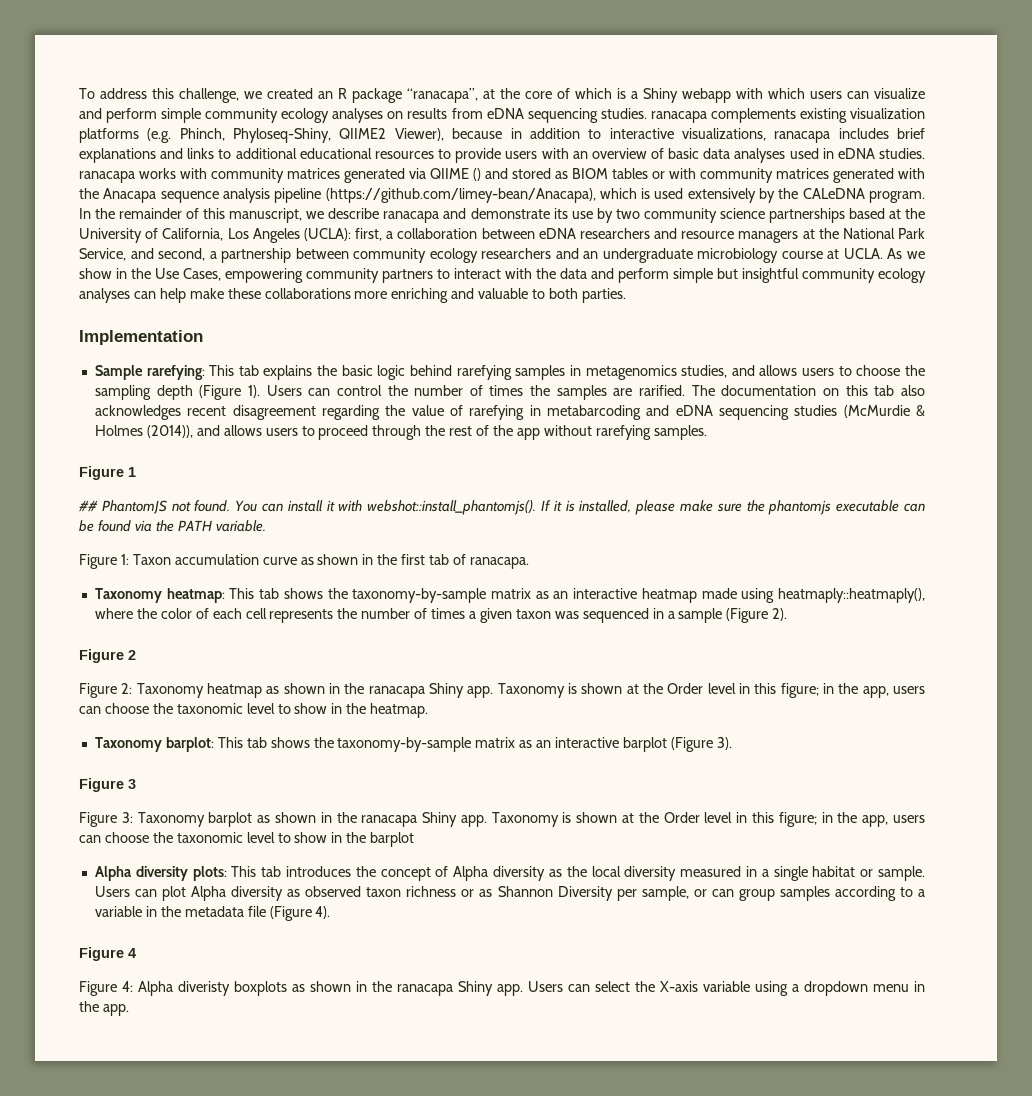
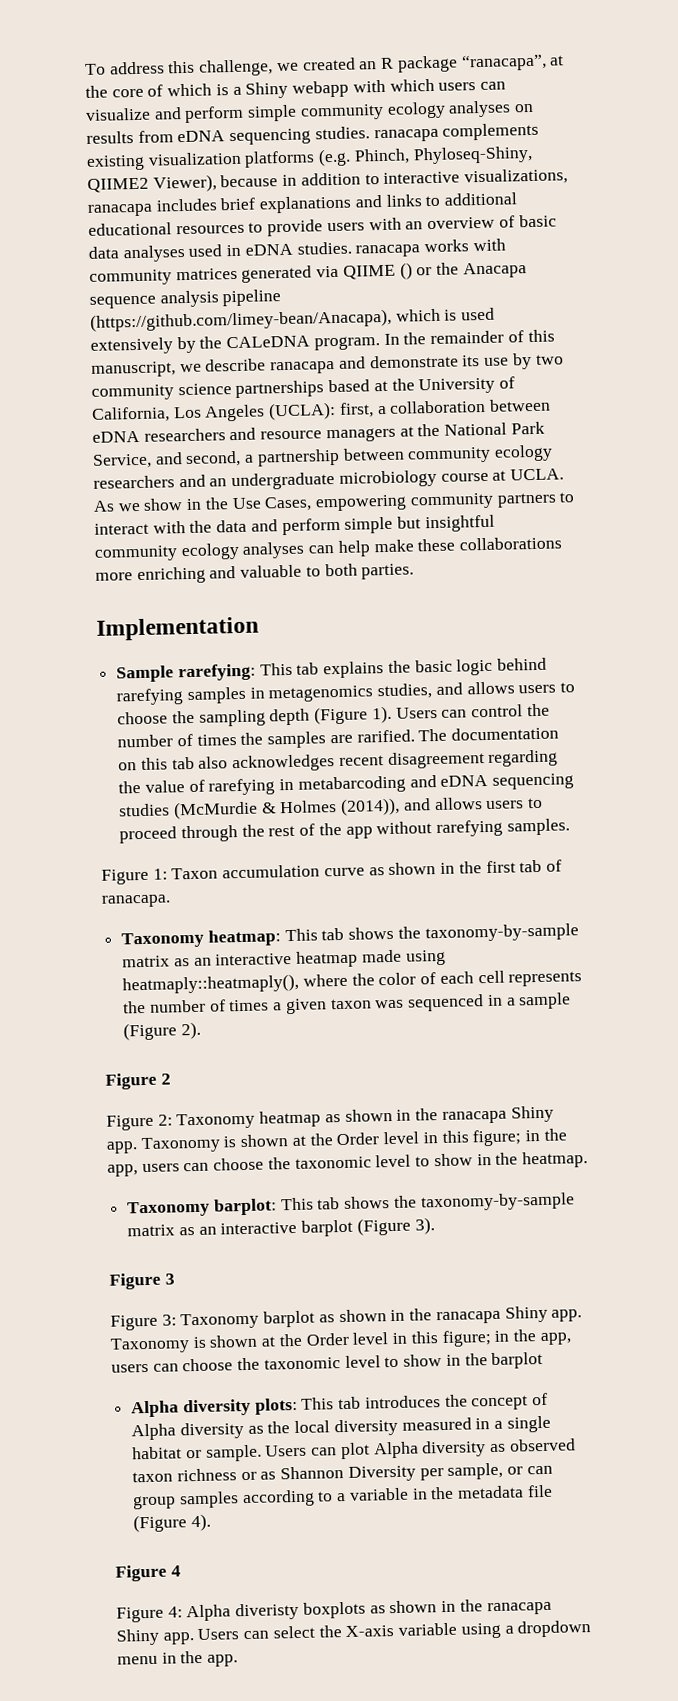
- To address this challenge, we created an R package “ranacapa”, at the core of which is a Shiny webapp with which users can visualize and perform simple community ecology analyses on results from eDNA sequencing studies. ranacapa complements existing visualization platforms (e.g. Phinch, Phyloseq-Shiny, QIIME2 Viewer), because in addition to interactive visualizations, ranacapa includes brief explanations and links to additional educational resources to provide users with an overview of basic data analyses used in eDNA studies. ranacapa works with community matrices generated via QIIME () and stored as BIOM tables or with community matrices generated with the Anacapa sequence analysis pipeline (https://github.com/limey-bean/Anacapa), which is used extensively by the CALeDNA program.
+ To address this challenge, we created an R package “ranacapa”, at the core of which is a Shiny webapp with which users can visualize and perform simple community ecology analyses on results from eDNA sequencing studies. ranacapa complements existing visualization platforms (e.g. Phinch, Phyloseq-Shiny, QIIME2 Viewer), because in addition to interactive visualizations, ranacapa includes brief explanations and links to additional educational resources to provide users with an overview of basic data analyses used in eDNA studies. ranacapa works with community matrices generated via QIIME () or the Anacapa sequence analysis pipeline (https://github.com/limey-bean/Anacapa), which is used extensively by the CALeDNA program.
- Figure 1
- ## PhantomJS not found. You can install it with webshot::install_phantomjs(). If it is installed, please make sure the phantomjs executable can be found via the PATH variable.

